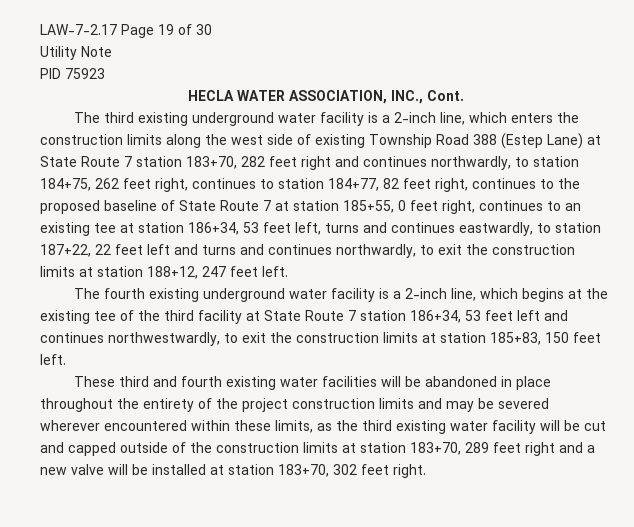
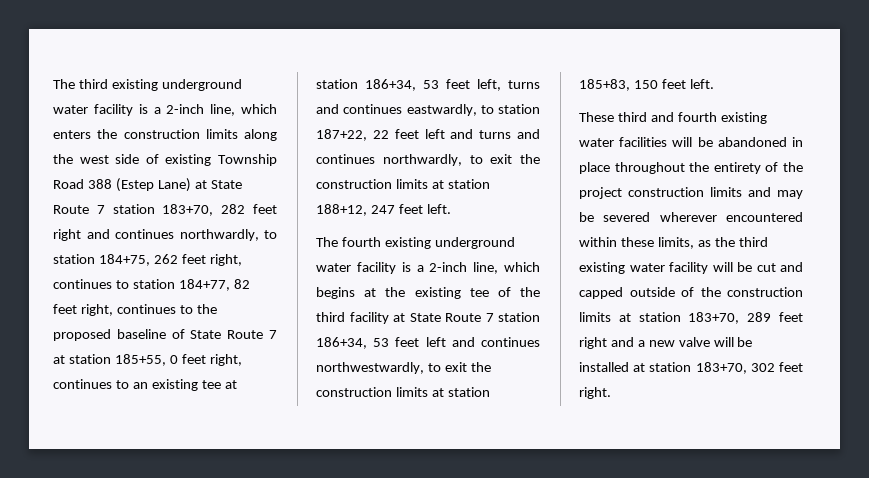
- LAW-7-2.17 Page 19 of 30
- Utility Note
- PID 75923
- HECLA WATER ASSOCIATION, INC., Cont.

